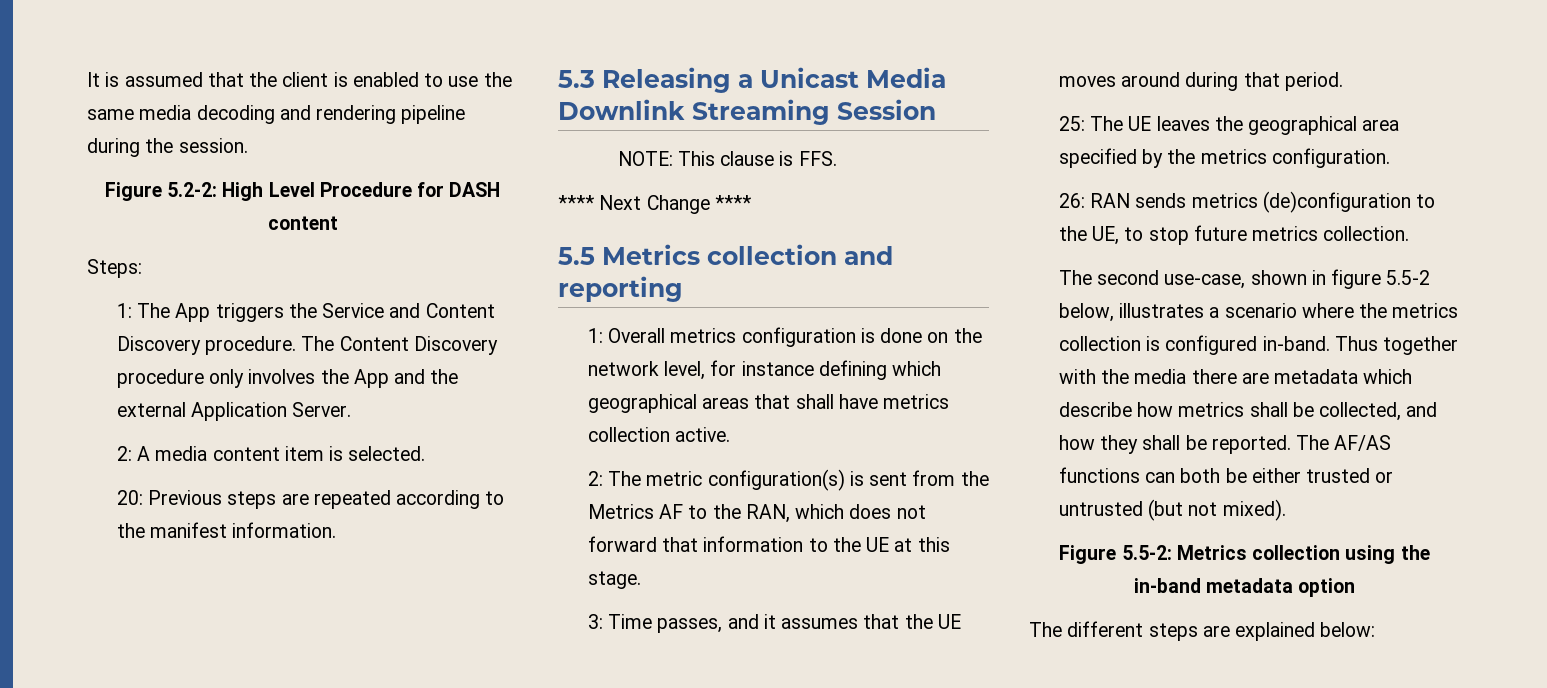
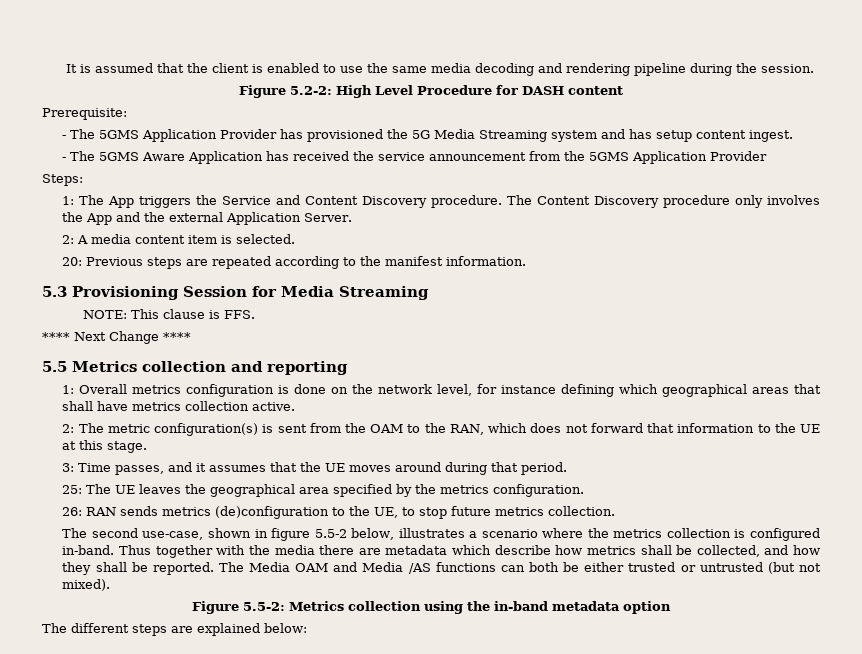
+ Prerequisite:
+ - The 5GMS Application Provider has provisioned the 5G Media Streaming system and has setup content ingest.
+ - The 5GMS Aware Application has received the service announcement from the 5GMS Application Provider
- 5.3 Releasing a Unicast Media Downlink Streaming Session
+ 5.3 Provisioning Session for Media Streaming
- 2: The metric configuration(s) is sent from the Metrics AF to the RAN, which does not forward that information to the UE at this stage.
+ 2: The metric configuration(s) is sent from the OAM to the RAN, which does not forward that information to the UE at this stage.
- The AF/AS functions can both be either trusted or untrusted (but not mixed).
+ The Media OAM and Media /AS functions can both be either trusted or untrusted (but not mixed).

